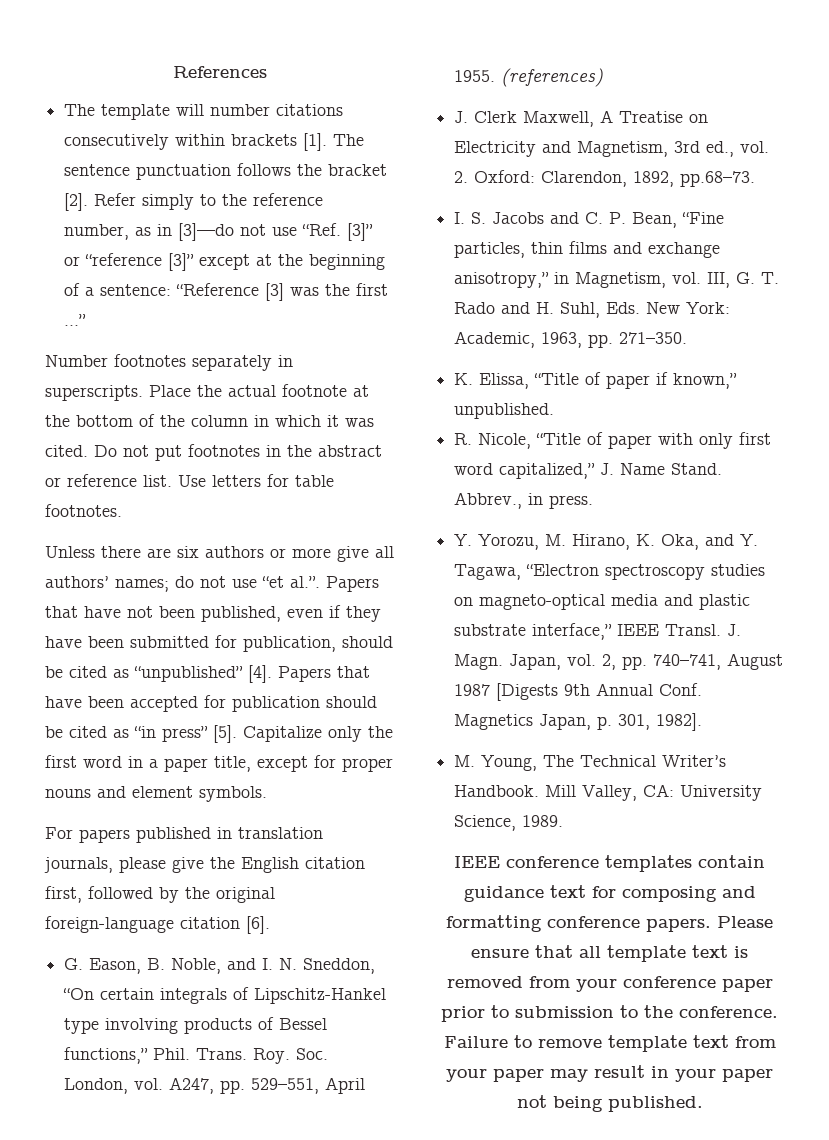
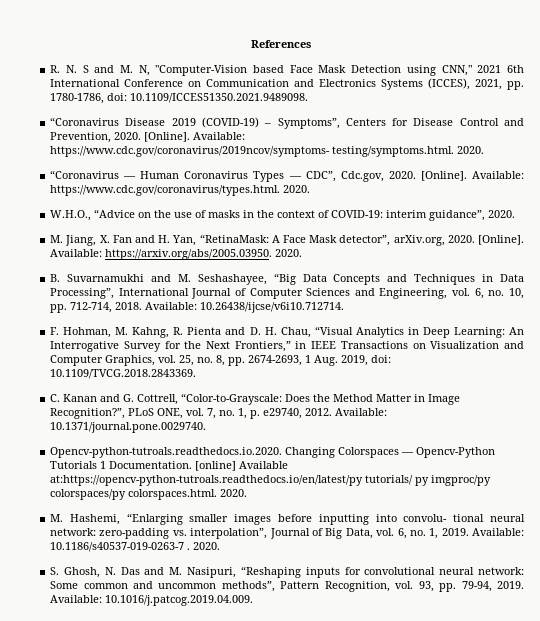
- The template will number citations consecutively within brackets [1]. The sentence punctuation follows the bracket [2]. Refer simply to the reference number, as in [3]—do not use “Ref. [3]” or “reference [3]” except at the beginning of a sentence: “Reference [3] was the first ...”
- Number footnotes separately in superscripts. Place the actual footnote at the bottom of the column in which it was cited. Do not put footnotes in the abstract or reference list. Use letters for table footnotes.
- Unless there are six authors or more give all authors’ names; do not use “et al.”. Papers that have not been published, even if they have been submitted for publication, should be cited as “unpublished” [4]. Papers that have been accepted for publication should be cited as “in press” [5]. Capitalize only the first word in a paper title, except for proper nouns and element symbols.
- For papers published in translation journals, please give the English citation first, followed by the original foreign-language citation [6].
- G. Eason, B. Noble, and I. N. Sneddon, “On certain integrals of Lipschitz-Hankel type involving products of Bessel functions,” Phil. Trans. Roy. Soc. London, vol. A247, pp. 529–551, April 1955. (references)
- J. Clerk Maxwell, A Treatise on Electricity and Magnetism, 3rd ed., vol. 2. Oxford: Clarendon, 1892, pp.68–73.
- I. S. Jacobs and C. P. Bean, “Fine particles, thin films and exchange anisotropy,” in Magnetism, vol. III, G. T. Rado and H. Suhl, Eds. New York: Academic, 1963, pp. 271–350.
- K. Elissa, “Title of paper if known,” unpublished.
- R. Nicole, “Title of paper with only first word capitalized,” J. Name Stand. Abbrev., in press.
- Y. Yorozu, M. Hirano, K. Oka, and Y. Tagawa, “Electron spectroscopy studies on magneto-optical media and plastic substrate interface,” IEEE Transl. J. Magn. Japan, vol. 2, pp. 740–741, August 1987 [Digests 9th Annual Conf. Magnetics Japan, p. 301, 1982].
- M. Young, The Technical Writer’s Handbook. Mill Valley, CA: University Science, 1989.
- IEEE conference templates contain guidance text for composing and formatting conference papers. Please ensure that all template text is removed from your conference paper prior to submission to the conference. Failure to remove template text from your paper may result in your paper not being published.
+ R. N. S and M. N, "Computer-Vision based Face Mask Detection using CNN," 2021 6th International Conference on Communication and Electronics Systems (ICCES), 2021, pp. 1780-1786, doi: 10.1109/ICCES51350.2021.9489098.
+ “Coronavirus Disease 2019 (COVID-19) – Symptoms”, Centers for Disease Control and Prevention, 2020. [Online]. Available: https://www.cdc.gov/coronavirus/2019ncov/symptoms- testing/symptoms.html. 2020.
+ “Coronavirus — Human Coronavirus Types — CDC”, Cdc.gov, 2020. [Online]. Available: https://www.cdc.gov/coronavirus/types.html. 2020.
+ W.H.O., “Advice on the use of masks in the context of COVID-19: interim guidance”, 2020.
+ M. Jiang, X. Fan and H. Yan, “RetinaMask: A Face Mask detector”, arXiv.org, 2020. [Online]. Available: https://arxiv.org/abs/2005.03950. 2020.
+ B. Suvarnamukhi and M. Seshashayee, “Big Data Concepts and Techniques in Data Processing”, International Journal of Computer Sciences and Engineering, vol. 6, no. 10, pp. 712-714, 2018. Available: 10.26438/ijcse/v6i10.712714.
+ F. Hohman, M. Kahng, R. Pienta and D. H. Chau, “Visual Analytics in Deep Learning: An Interrogative Survey for the Next Frontiers,” in IEEE Transactions on Visualization and Computer Graphics, vol. 25, no. 8, pp. 2674-2693, 1 Aug. 2019, doi: 10.1109/TVCG.2018.2843369.
+ C. Kanan and G. Cottrell, “Color-to-Grayscale: Does the Method Matter in Image Recognition?”, PLoS ONE, vol. 7, no. 1, p. e29740, 2012. Available: 10.1371/journal.pone.0029740.
+ Opencv-python-tutroals.readthedocs.io.2020. Changing Colorspaces — Opencv-Python Tutorials 1 Documentation. [online] Available at:https://opencv-python-tutroals.readthedocs.io/en/latest/py tutorials/ py imgproc/py colorspaces/py colorspaces.html. 2020.
+ M. Hashemi, “Enlarging smaller images before inputting into convolu- tional neural network: zero-padding vs. interpolation”, Journal of Big Data, vol. 6, no. 1, 2019. Available: 10.1186/s40537-019-0263-7 . 2020.
+ S. Ghosh, N. Das and M. Nasipuri, “Reshaping inputs for convolutional neural network: Some common and uncommon methods”, Pattern Recognition, vol. 93, pp. 79-94, 2019. Available: 10.1016/j.patcog.2019.04.009.

